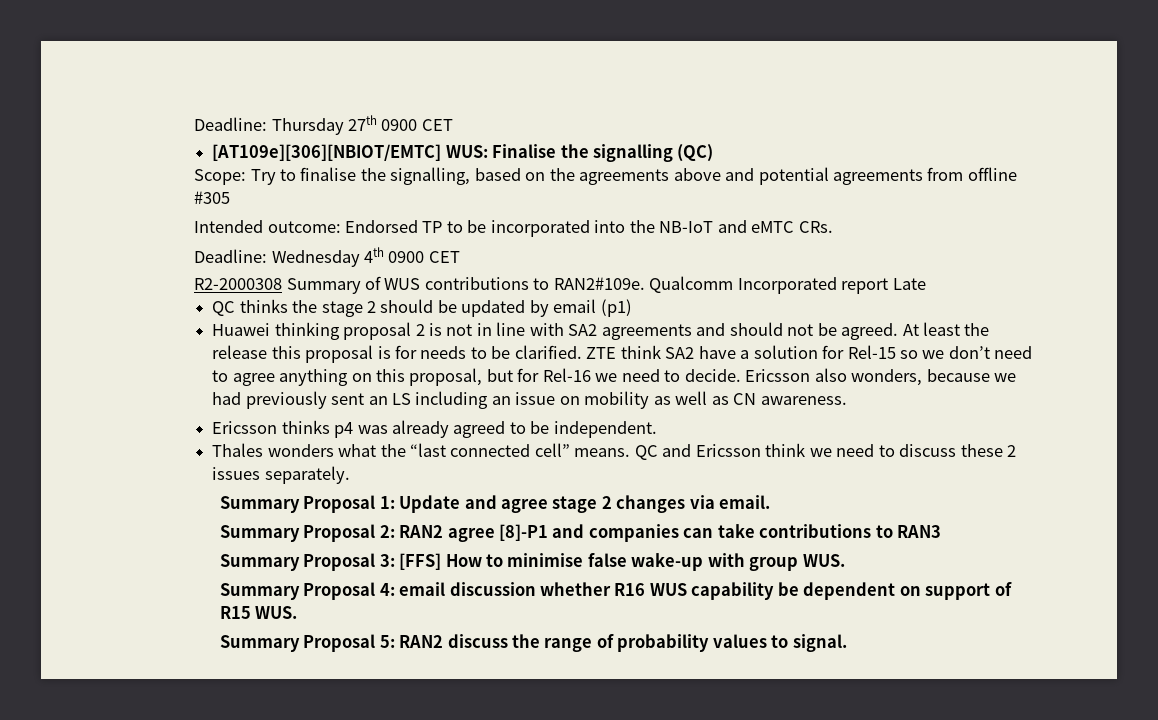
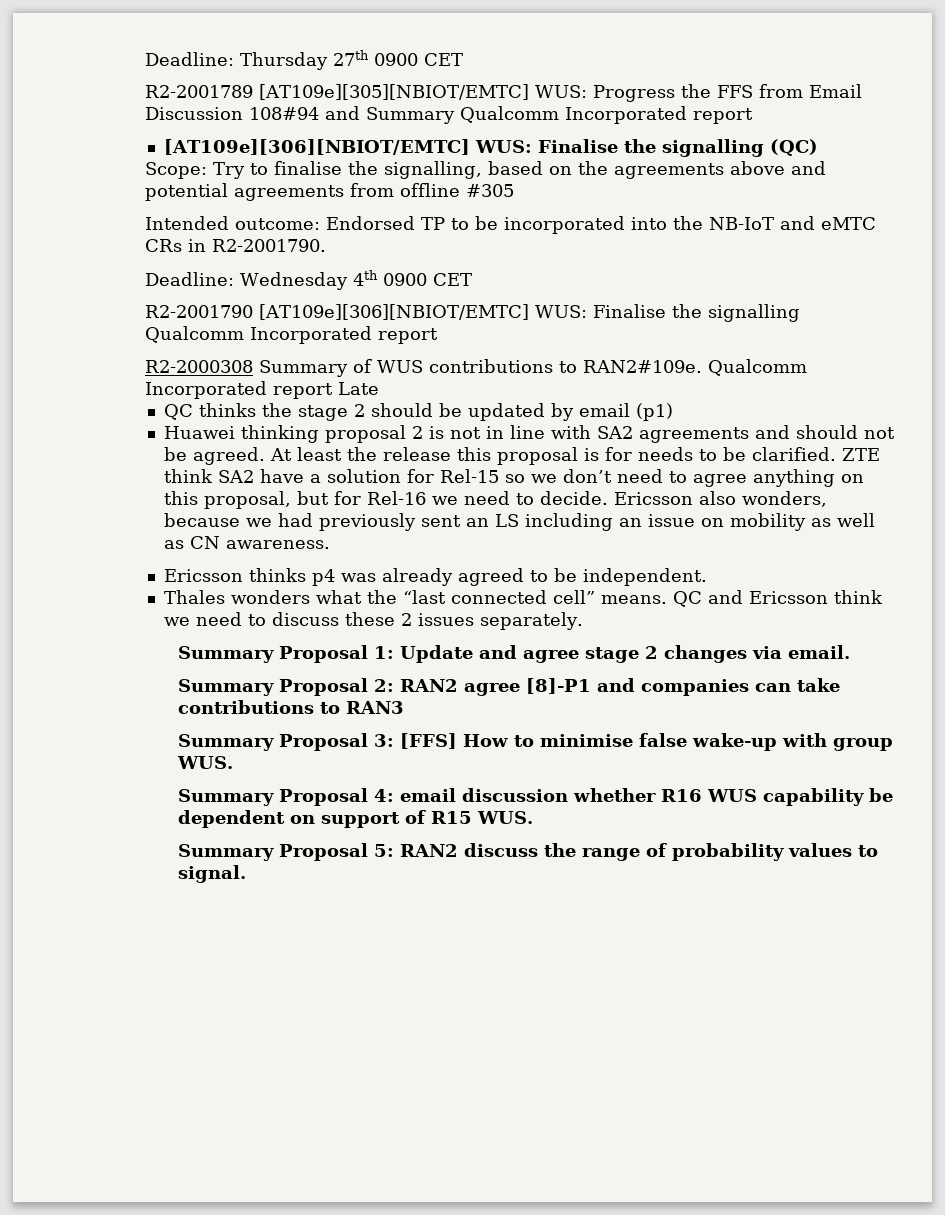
+ R2-2001789 [AT109e][305][NBIOT/EMTC] WUS: Progress the FFS from Email Discussion 108#94 and Summary Qualcomm Incorporated report
- Intended outcome: Endorsed TP to be incorporated into the NB-IoT and eMTC CRs.
+ Intended outcome: Endorsed TP to be incorporated into the NB-IoT and eMTC CRs in R2-2001790.
+ R2-2001790 [AT109e][306][NBIOT/EMTC] WUS: Finalise the signalling Qualcomm Incorporated report

